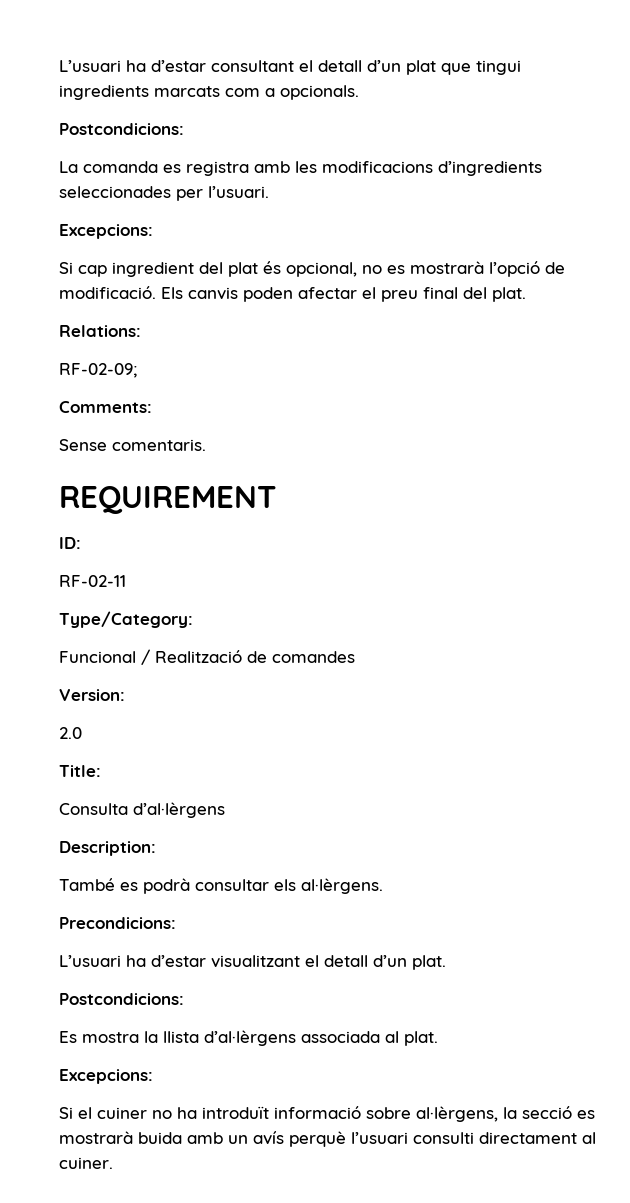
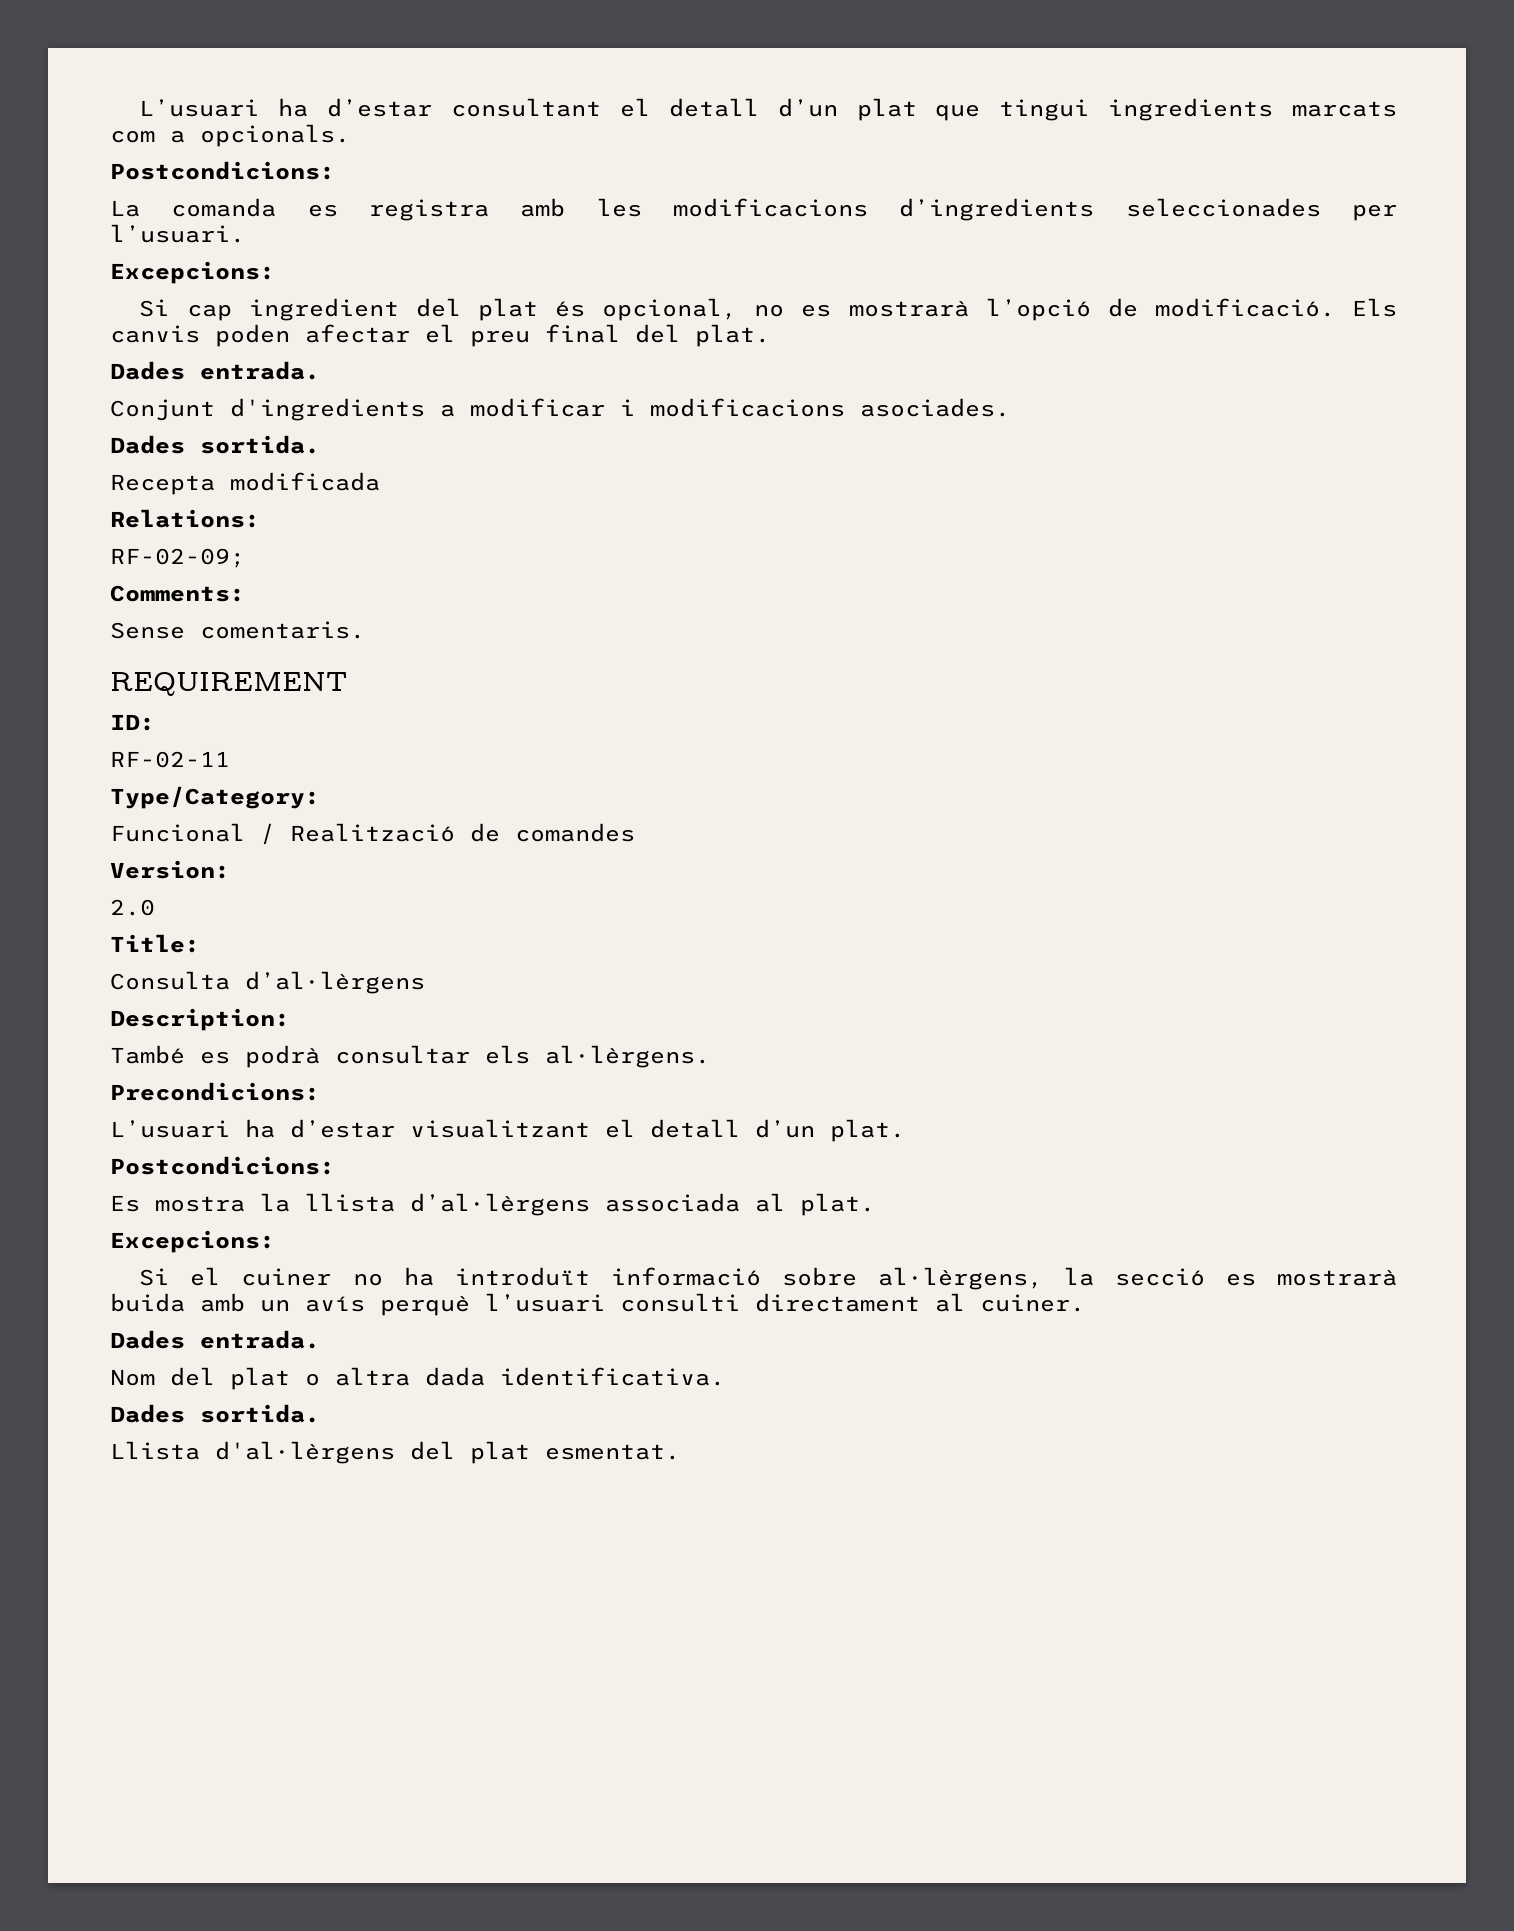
  Els canvis poden afectar el preu final del plat.
+ Dades entrada.
+ Conjunt d'ingredients a modificar i modificacions asociades.
+ Dades sortida.
+ Recepta modificada
  Si el cuiner no ha introduït informació sobre al·lèrgens, la secció es mostrarà buida amb un avís perquè l’usuari consulti directament al cuiner.
+ Dades entrada.
+ Nom del plat o altra dada identificativa.
+ Dades sortida.
+ Llista d'al·lèrgens del plat esmentat.

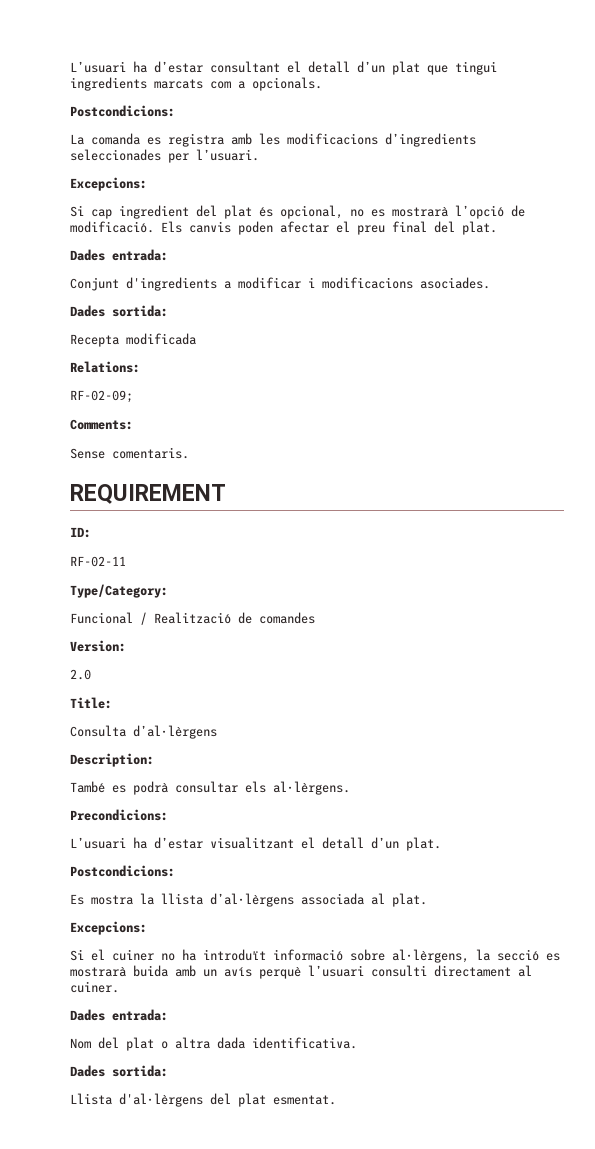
  Els canvis poden afectar el preu final del plat.
- Dades entrada.
+ Dades entrada:
  Conjunt d'ingredients a modificar i modificacions asociades.
- Dades sortida.
+ Dades sortida:
  Si el cuiner no ha introduït informació sobre al·lèrgens, la secció es mostrarà buida amb un avís perquè l’usuari consulti directament al cuiner.
- Dades entrada.
+ Dades entrada:
  Nom del plat o altra dada identificativa.
- Dades sortida.
+ Dades sortida:

